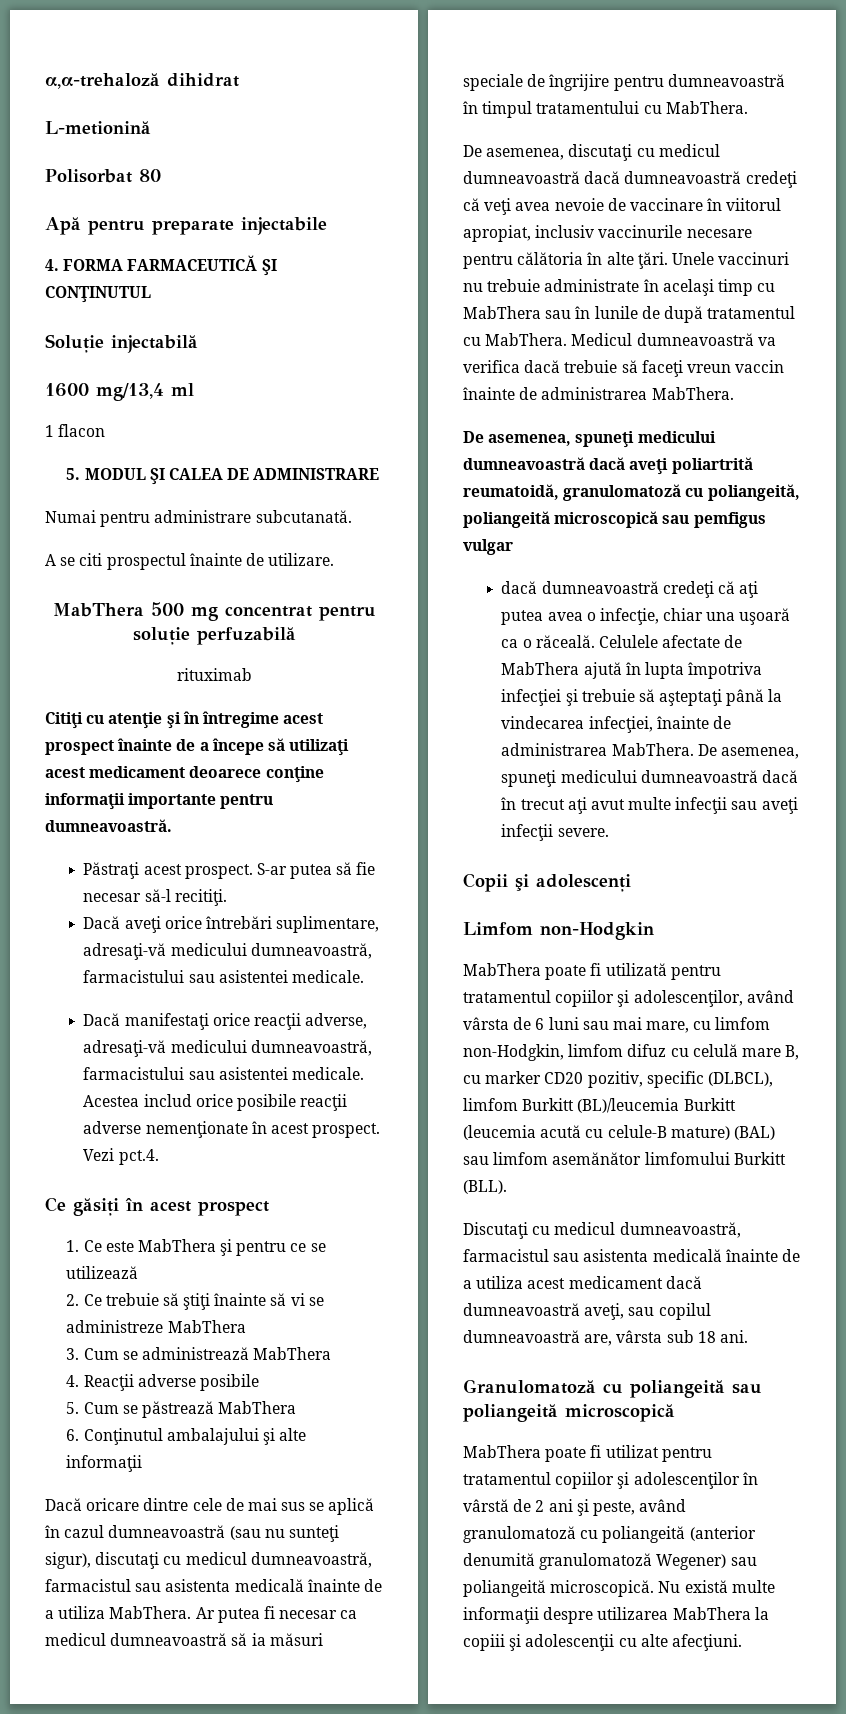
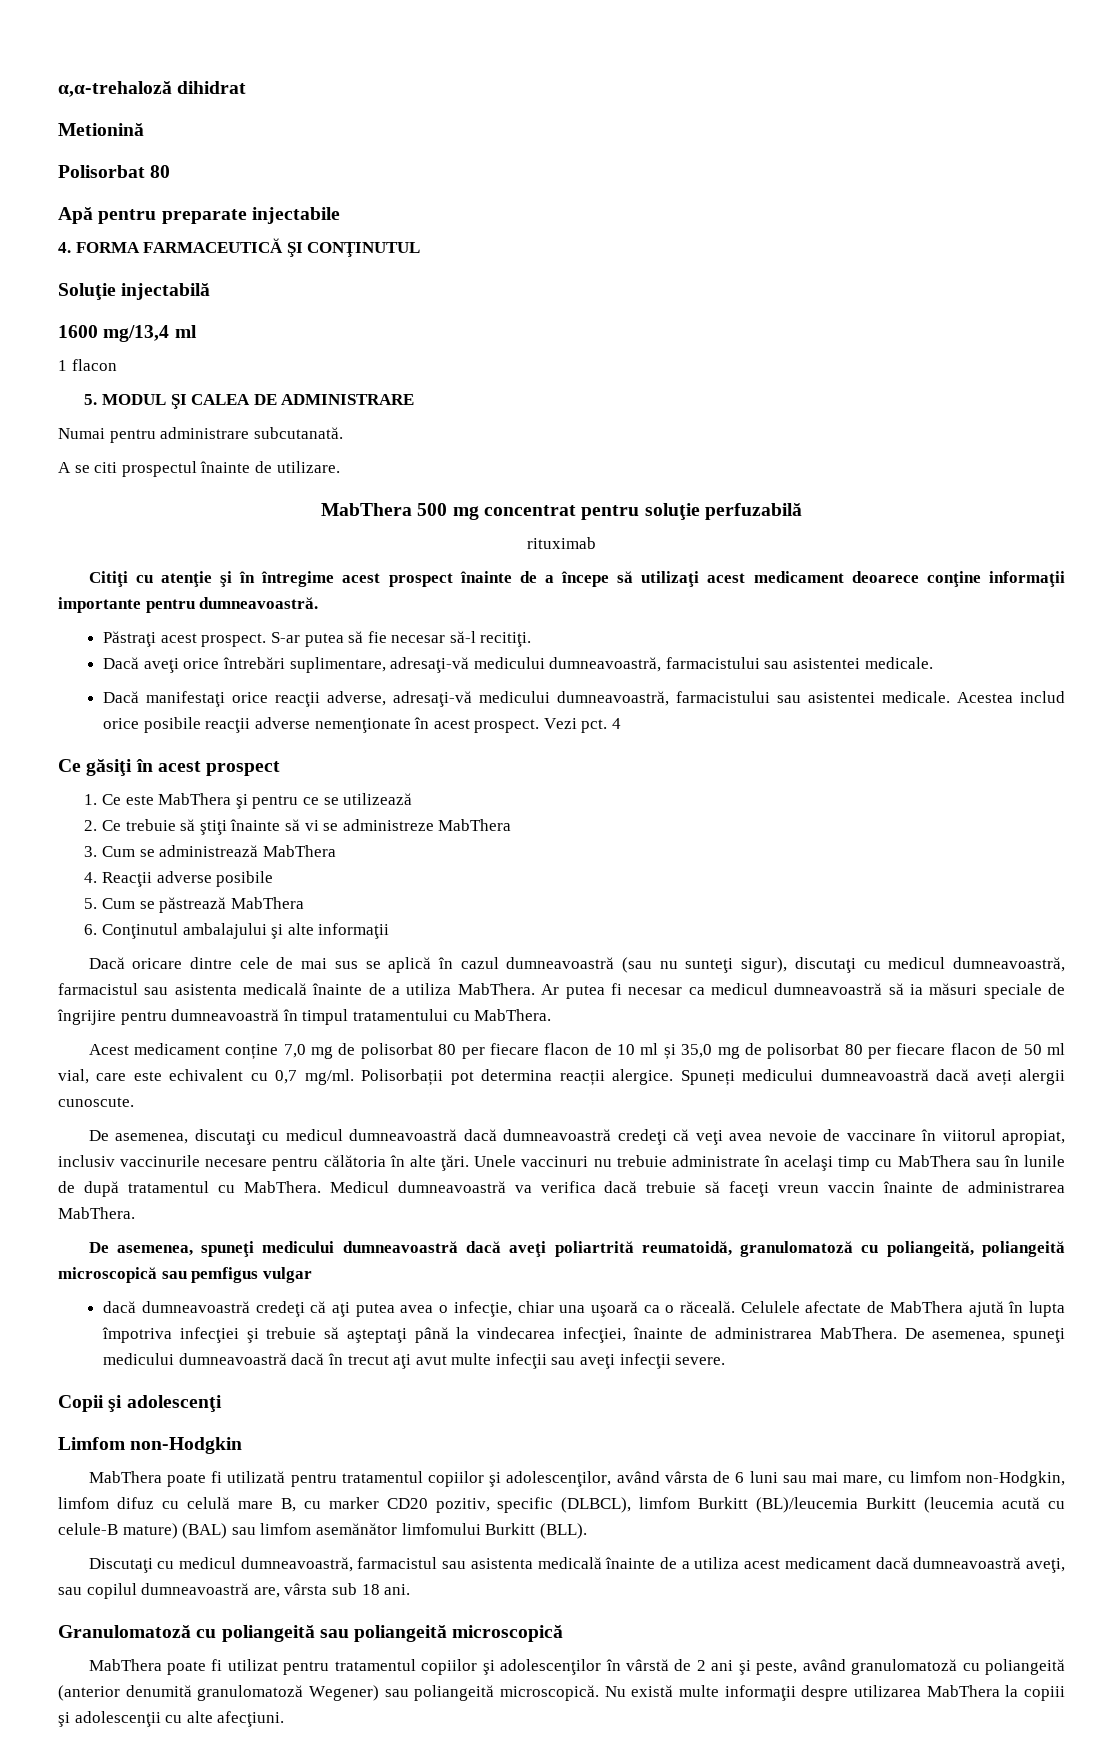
- L-metionină
+ Metionină
- Vezi pct.4.
+ Vezi pct. 4
+ Acest medicament conține 7,0 mg de polisorbat 80 per fiecare flacon de 10 ml și 35,0 mg de polisorbat 80 per fiecare flacon de 50 ml vial, care este echivalent cu 0,7 mg/ml. Polisorbații pot determina reacții alergice. Spuneți medicului dumneavoastră dacă aveți alergii cunoscute.

